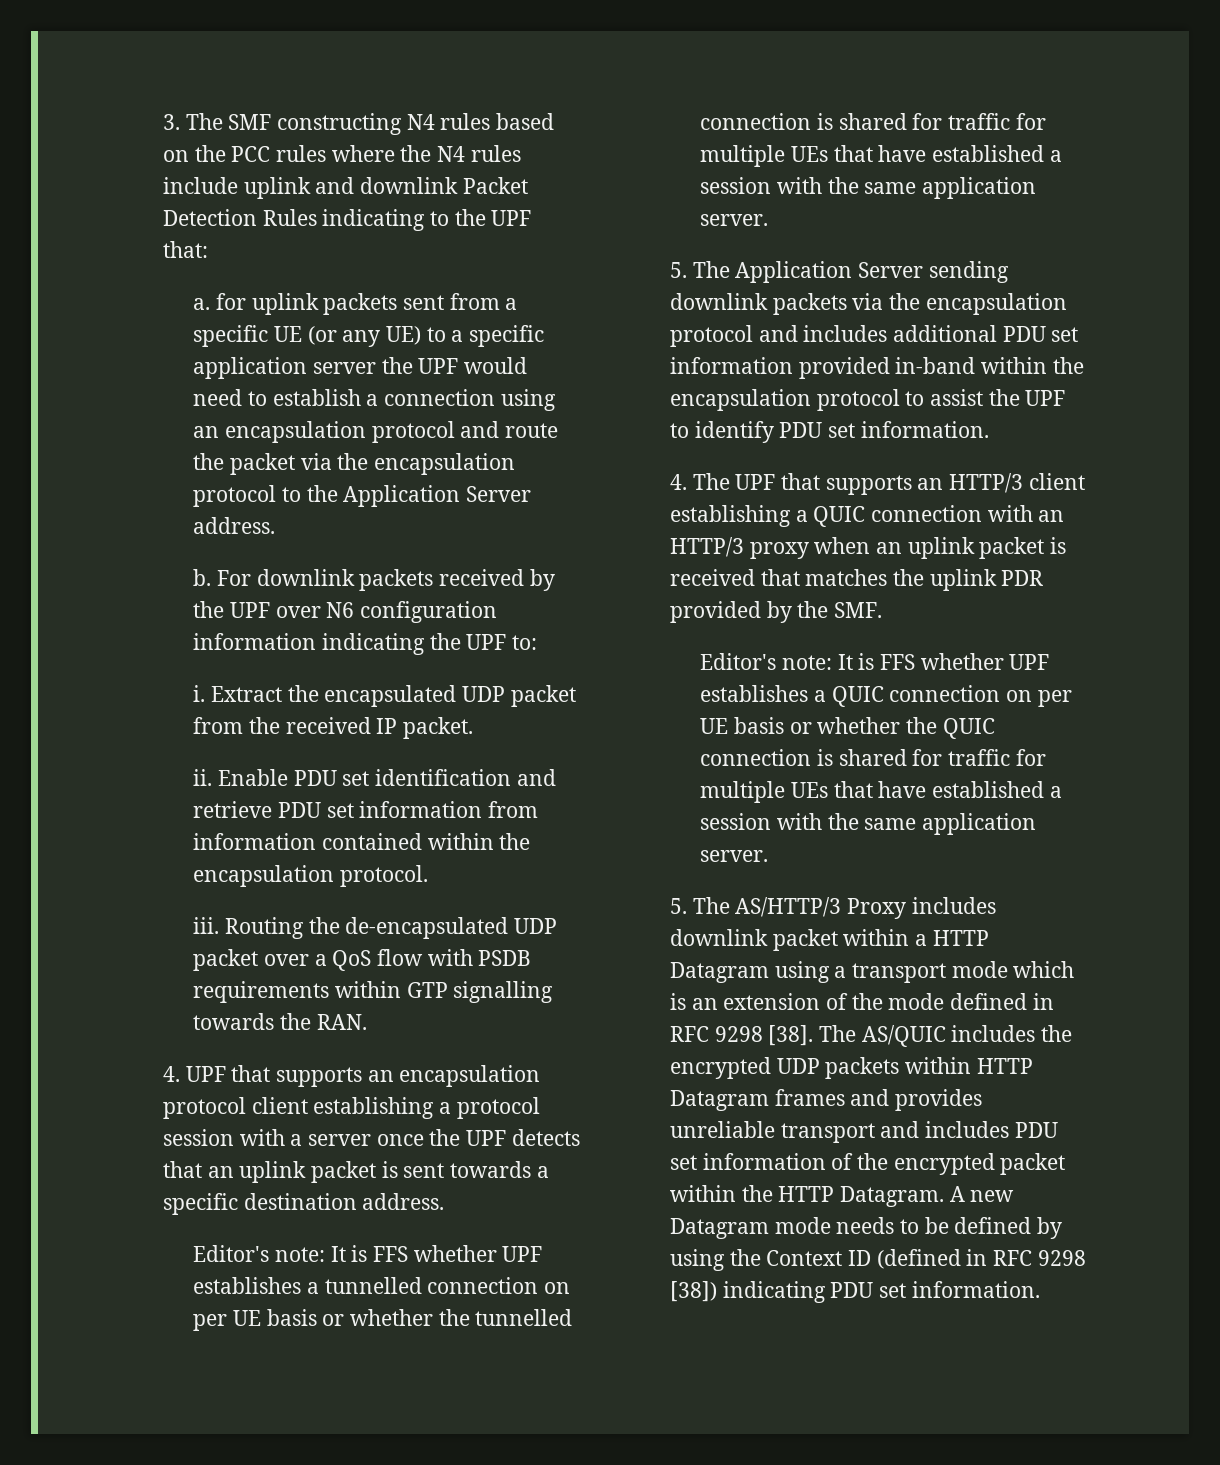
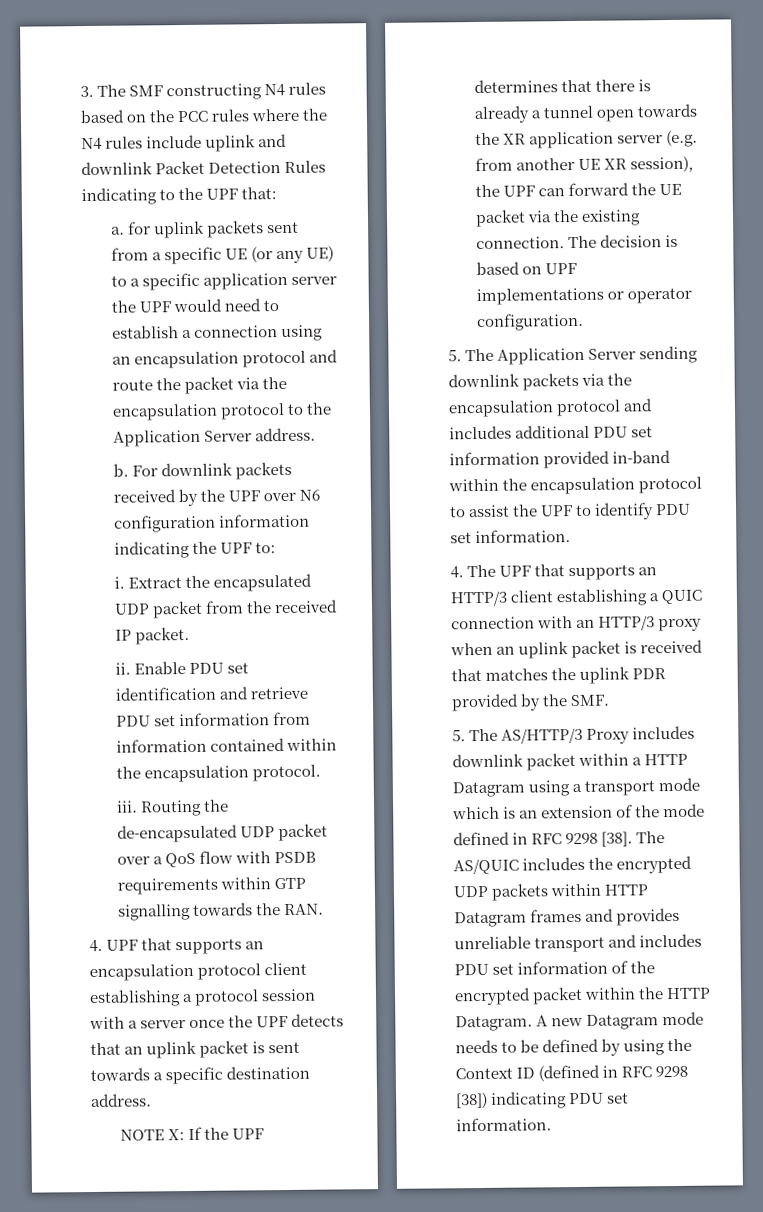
- Editor's note: It is FFS whether UPF establishes a tunnelled connection on per UE basis or whether the tunnelled connection is shared for traffic for multiple UEs that have established a session with the same application server.
+ NOTE X: If the UPF determines that there is already a tunnel open towards the XR application server (e.g. from another UE XR session), the UPF can forward the UE packet via the existing connection. The decision is based on UPF implementations or operator configuration.
- Editor's note: It is FFS whether UPF establishes a QUIC connection on per UE basis or whether the QUIC connection is shared for traffic for multiple UEs that have established a session with the same application server.

